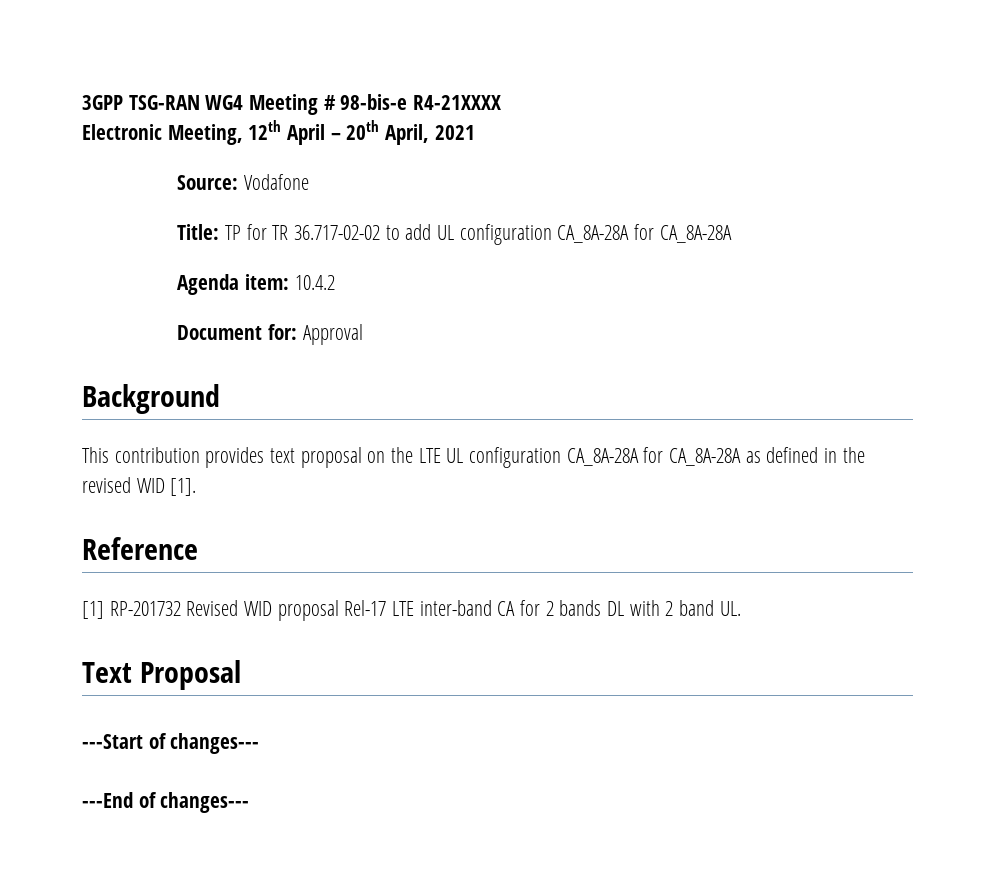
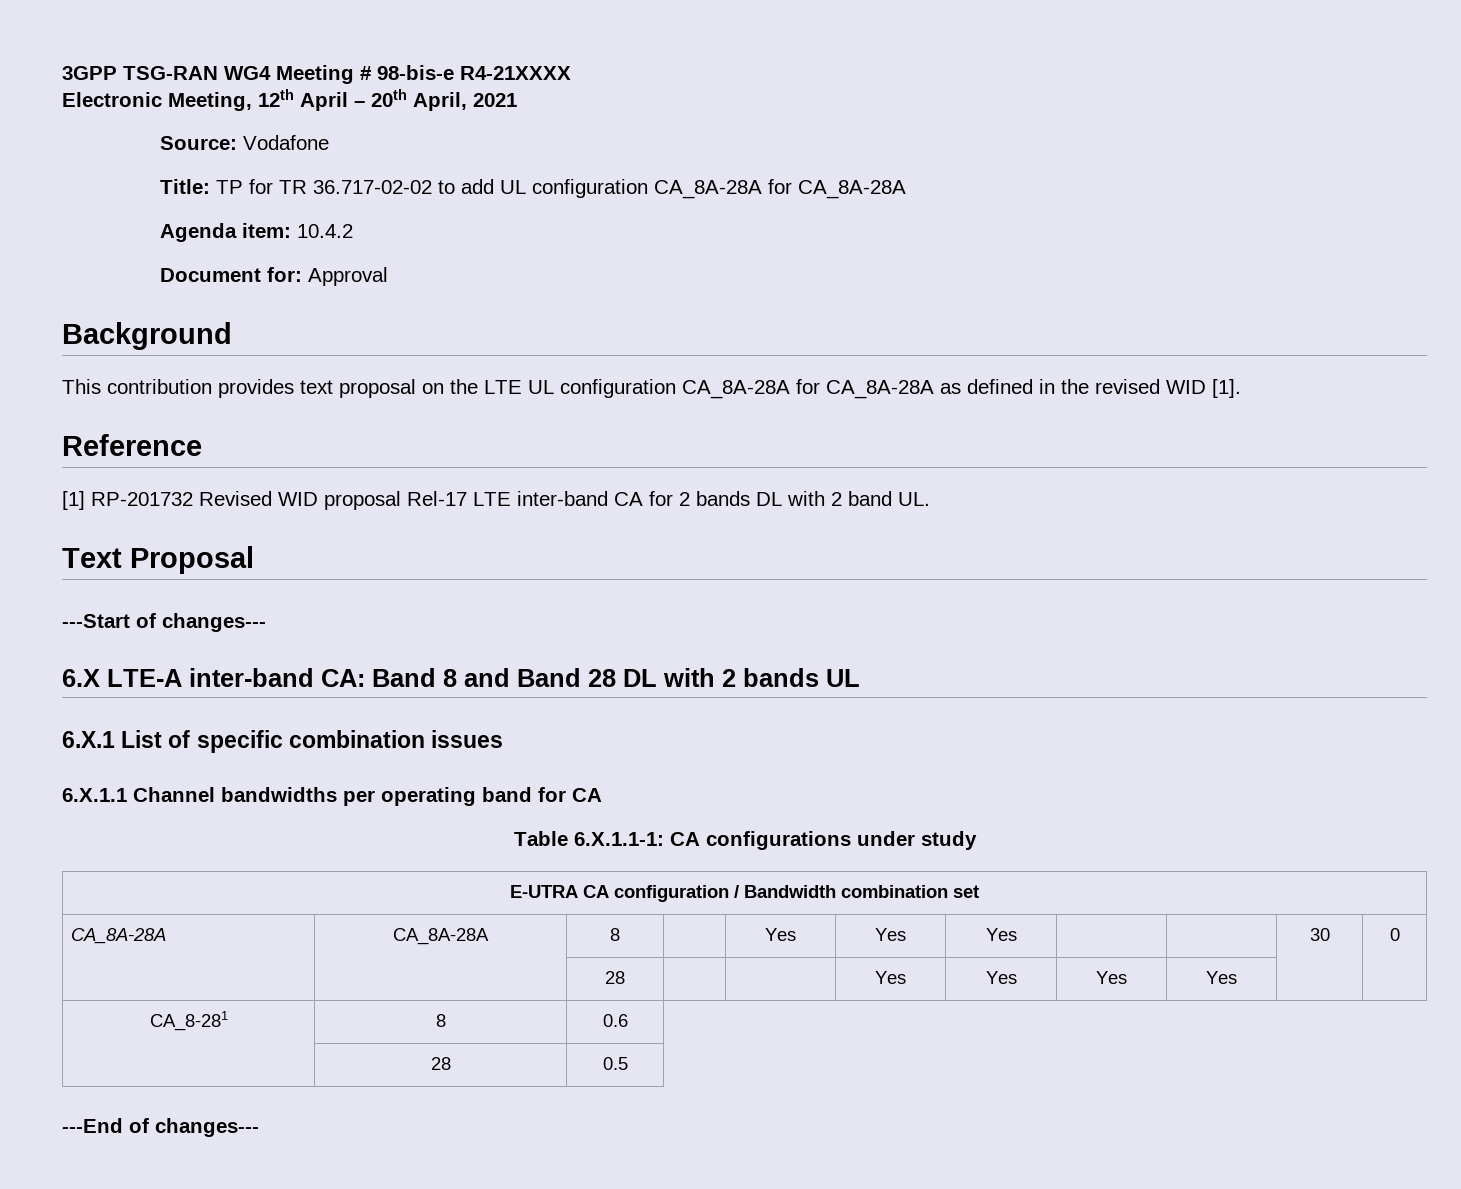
+ 6.X LTE-A inter-band CA: Band 8 and Band 28 DL with 2 bands UL
+ 6.X.1 List of specific combination issues
+ 6.X.1.1 Channel bandwidths per operating band for CA
+ Table 6.X.1.1-1: CA configurations under study
+ E-UTRA CA configuration / Bandwidth combination set
+ CA_8A-28A | CA_8A-28A | 8 | | Yes | Yes | Yes | | | 30 | 0
+ | | 28 | | | Yes | Yes | Yes | Yes | |
+ CA_8-281 | 8 | 0.6
+ | 28 | 0.5

